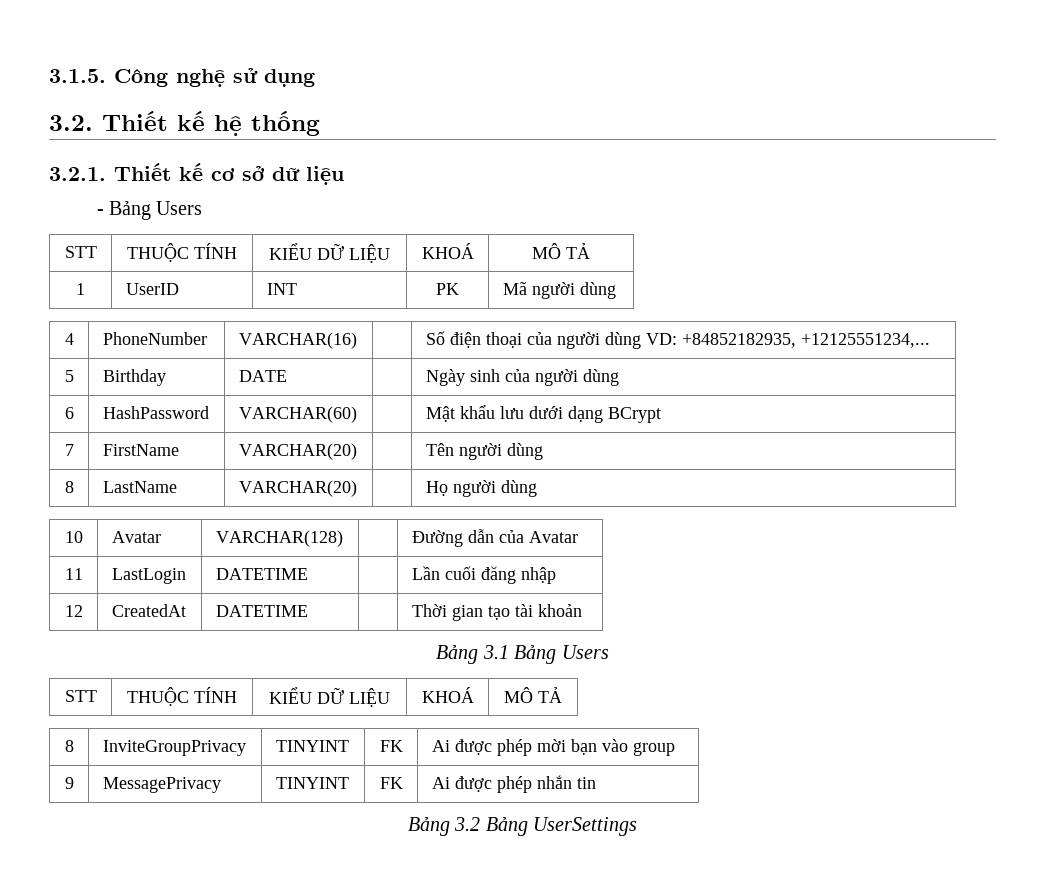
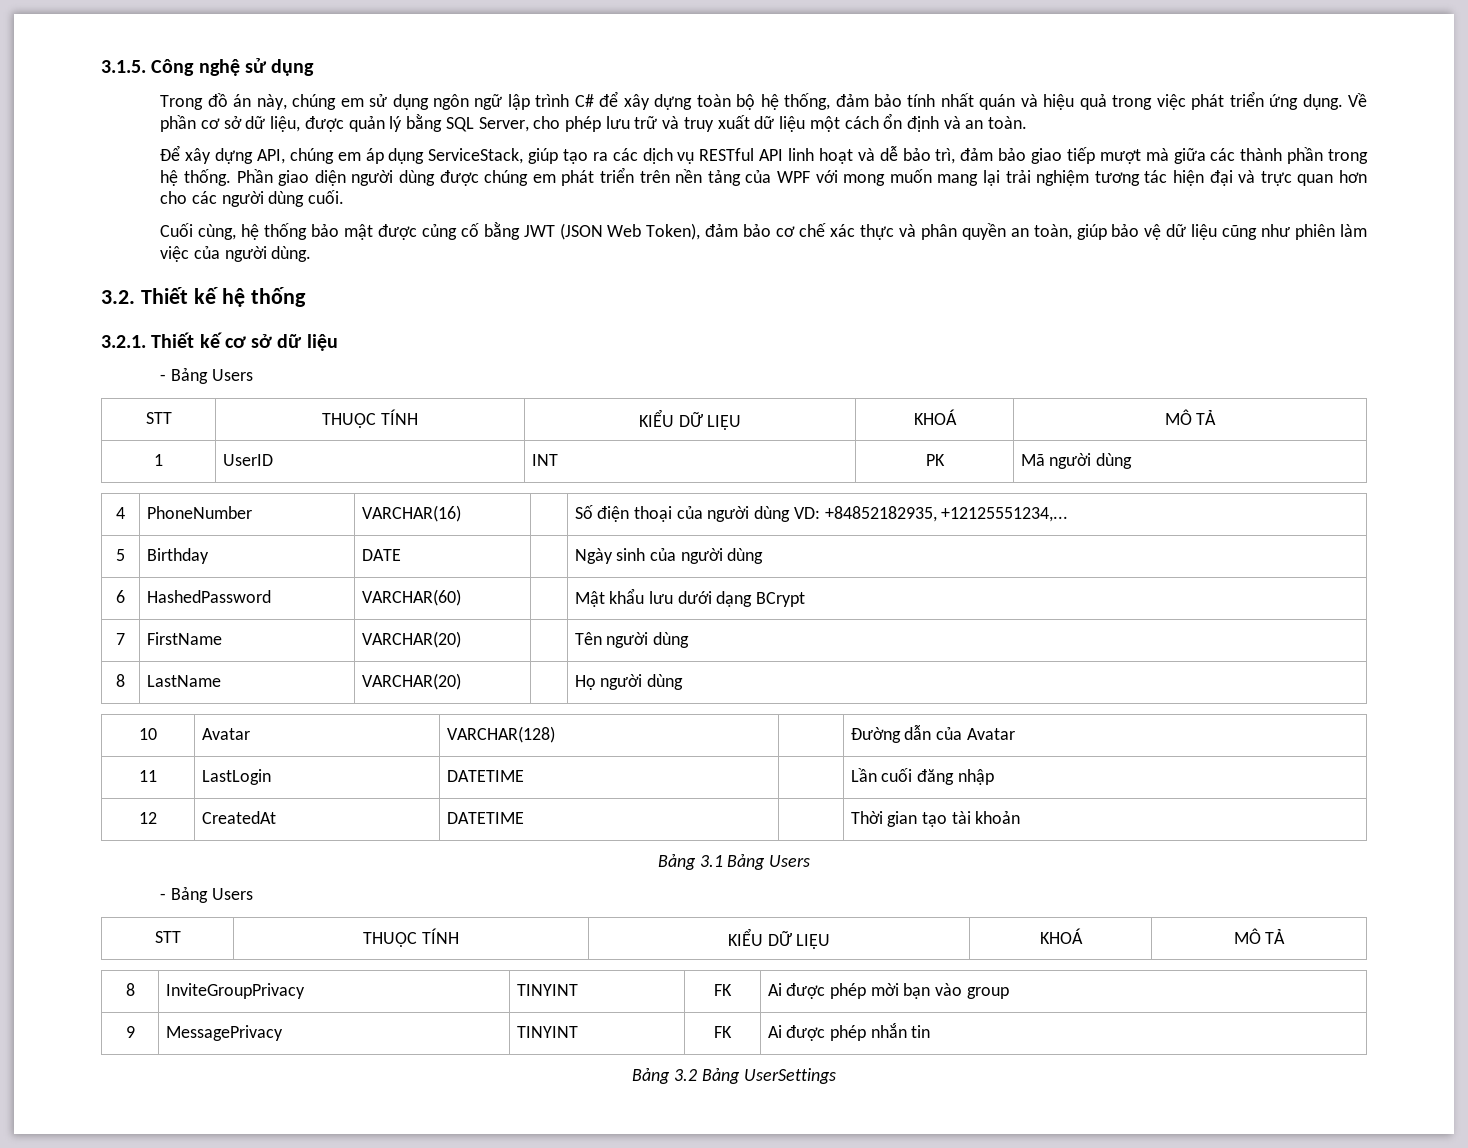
+ Trong đồ án này, chúng em sử dụng ngôn ngữ lập trình C# để xây dựng toàn bộ hệ thống, đảm bảo tính nhất quán và hiệu quả trong việc phát triển ứng dụng. Về phần cơ sở dữ liệu, được quản lý bằng SQL Server, cho phép lưu trữ và truy xuất dữ liệu một cách ổn định và an toàn.
+ Để xây dựng API, chúng em áp dụng ServiceStack, giúp tạo ra các dịch vụ RESTful API linh hoạt và dễ bảo trì, đảm bảo giao tiếp mượt mà giữa các thành phần trong hệ thống. Phần giao diện người dùng được chúng em phát triển trên nền tảng của WPF với mong muốn mang lại trải nghiệm tương tác hiện đại và trực quan hơn cho các người dùng cuối.
+ Cuối cùng, hệ thống bảo mật được củng cố bằng JWT (JSON Web Token), đảm bảo cơ chế xác thực và phân quyền an toàn, giúp bảo vệ dữ liệu cũng như phiên làm việc của người dùng.
- 6 | HashPassword | VARCHAR(60) | | Mật khẩu lưu dưới dạng BCrypt
+ 6 | HashedPassword | VARCHAR(60) | | Mật khẩu lưu dưới dạng BCrypt
  Bảng 3.1 Bảng Users
+ - Bảng Users

